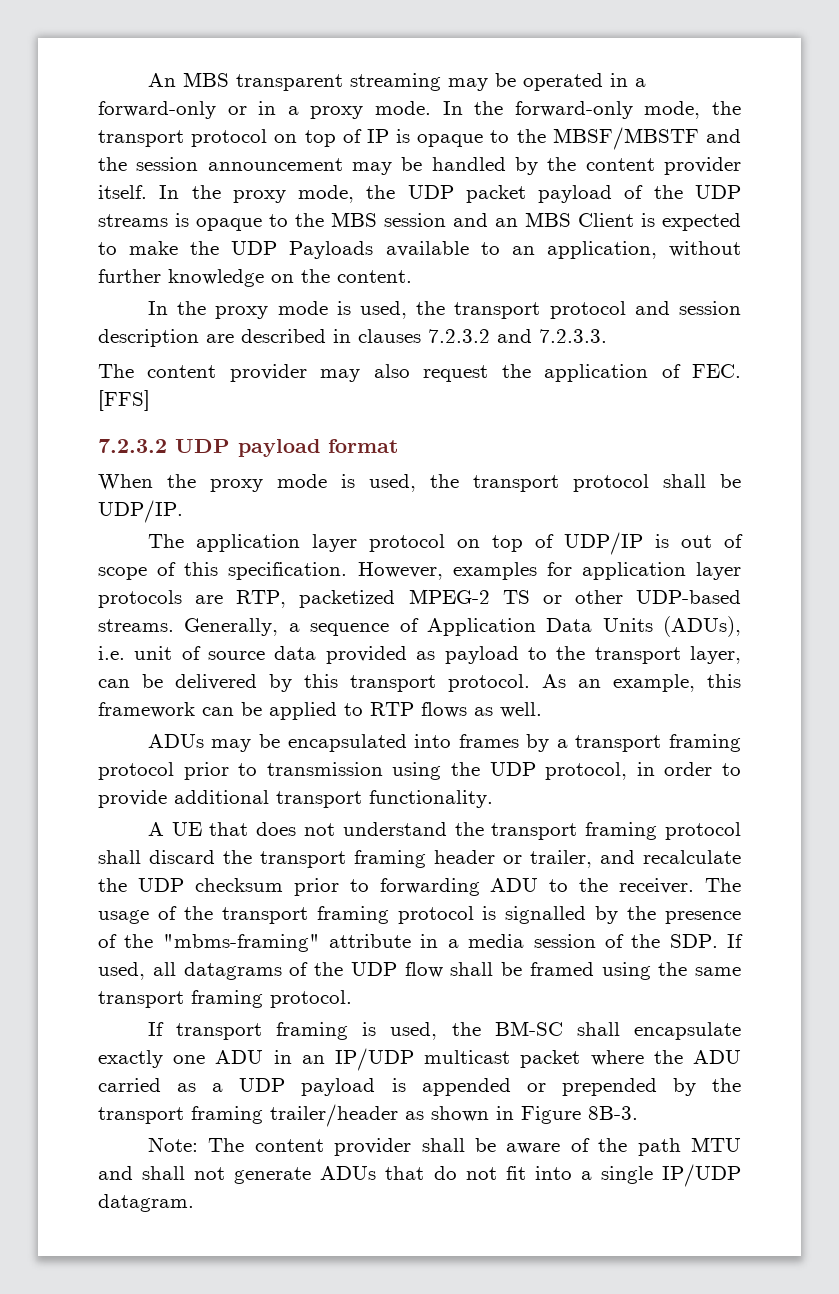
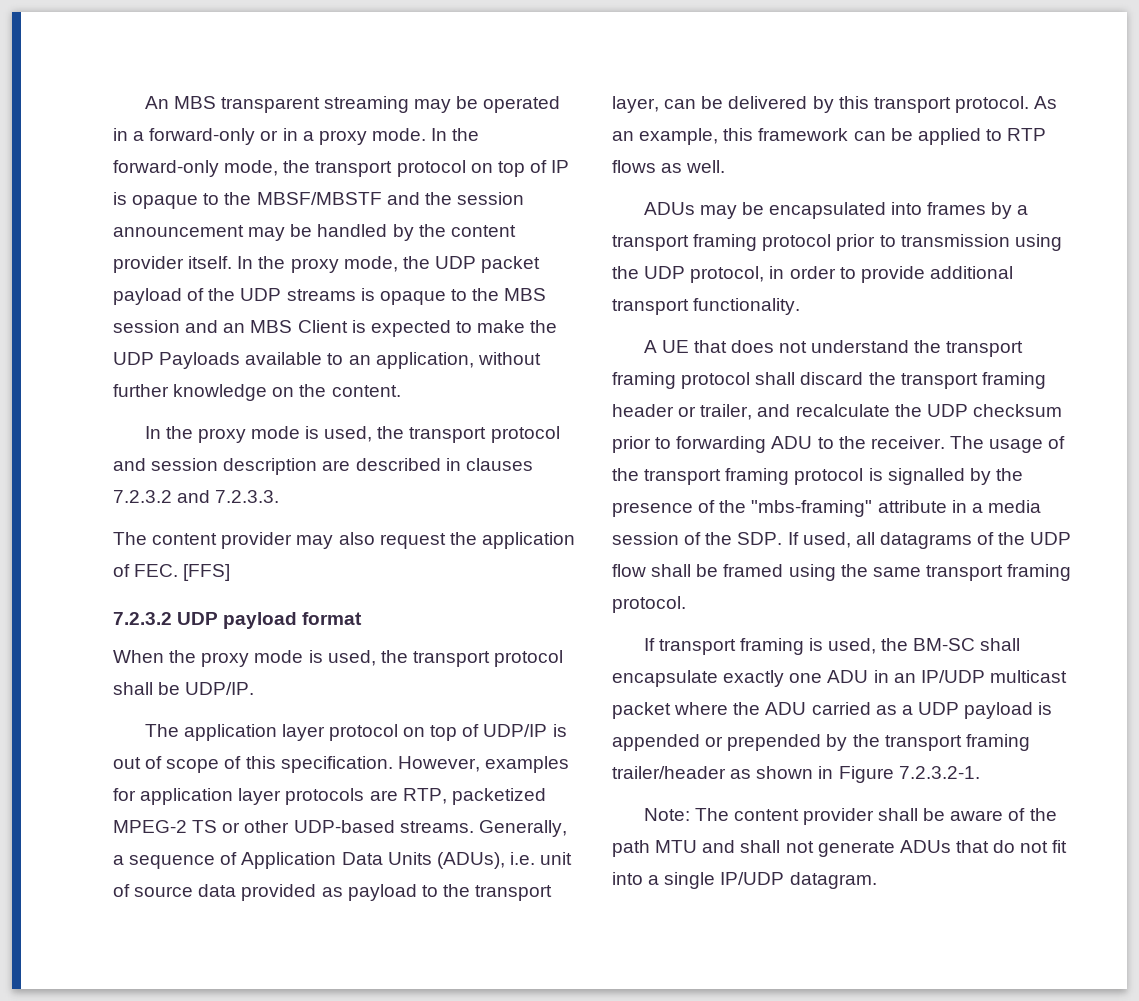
- The usage of the transport framing protocol is signalled by the presence of the "mbms-framing" attribute in a media session of the SDP. If used, all datagrams of the UDP flow shall be framed using the same transport framing protocol.
+ The usage of the transport framing protocol is signalled by the presence of the "mbs-framing" attribute in a media session of the SDP. If used, all datagrams of the UDP flow shall be framed using the same transport framing protocol.
- If transport framing is used, the BM-SC shall encapsulate exactly one ADU in an IP/UDP multicast packet where the ADU carried as a UDP payload is appended or prepended by the transport framing trailer/header as shown in Figure 8B-3.
+ If transport framing is used, the BM-SC shall encapsulate exactly one ADU in an IP/UDP multicast packet where the ADU carried as a UDP payload is appended or prepended by the transport framing trailer/header as shown in Figure 7.2.3.2-1.

